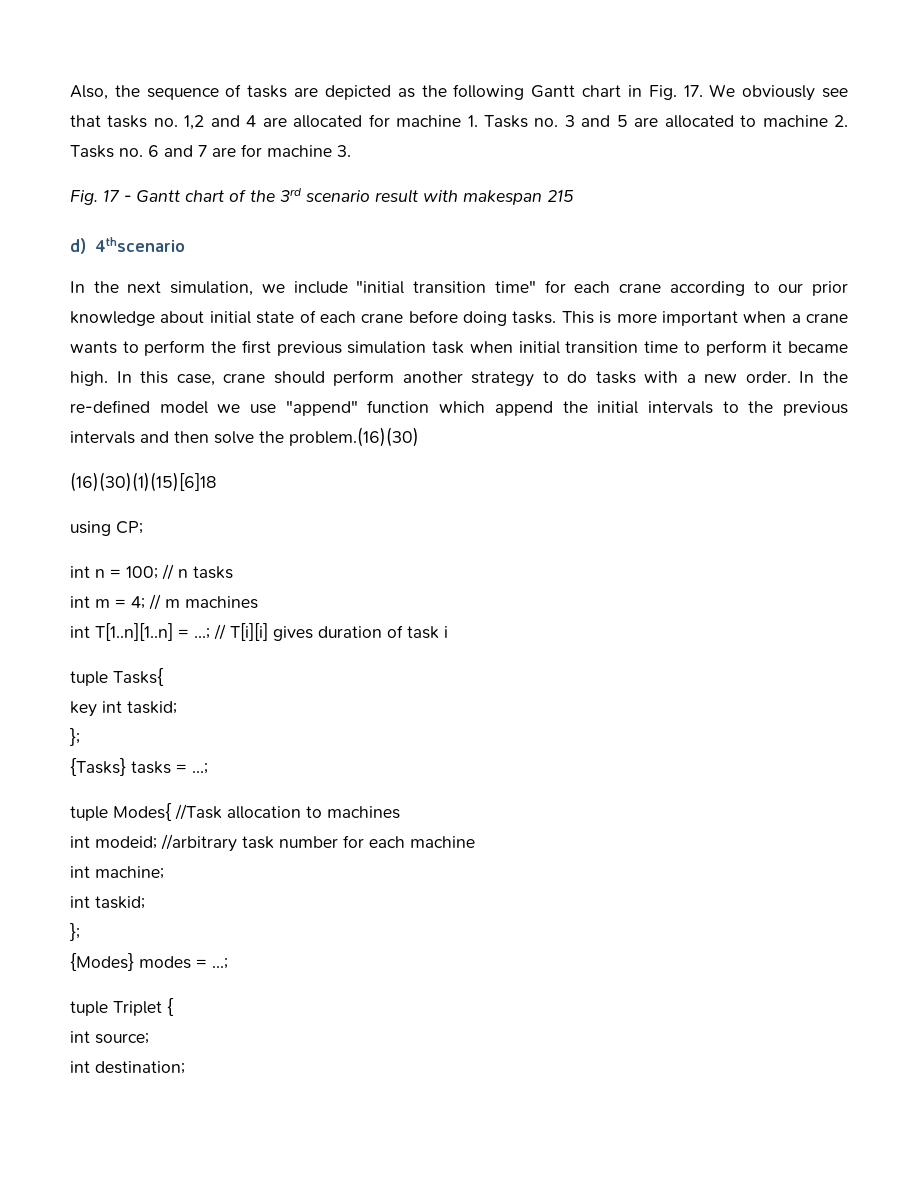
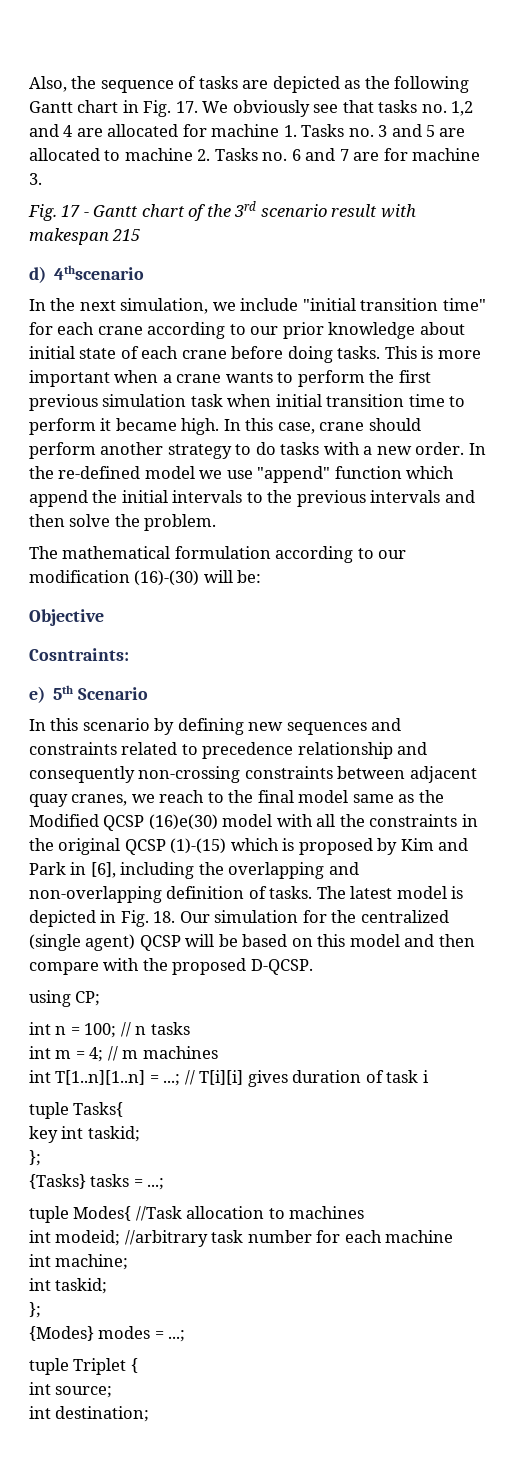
- In the re-defined model we use "append" function which append the initial intervals to the previous intervals and then solve the problem.(16)(30)
- (16)(30)(1)(15)[6]18
+ In the re-defined model we use "append" function which append the initial intervals to the previous intervals and then solve the problem.
+ The mathematical formulation according to our modification (16)-(30) will be:
+ Objective
+ Cosntraints:
+ e) 5th Scenario
+ In this scenario by defining new sequences and constraints related to precedence relationship and consequently non-crossing constraints between adjacent quay cranes, we reach to the final model same as the Modified QCSP (16)e(30) model with all the constraints in the original QCSP (1)-(15) which is proposed by Kim and Park in [6], including the overlapping and non-overlapping definition of tasks. The latest model is depicted in Fig. 18. Our simulation for the centralized (single agent) QCSP will be based on this model and then compare with the proposed D-QCSP.

